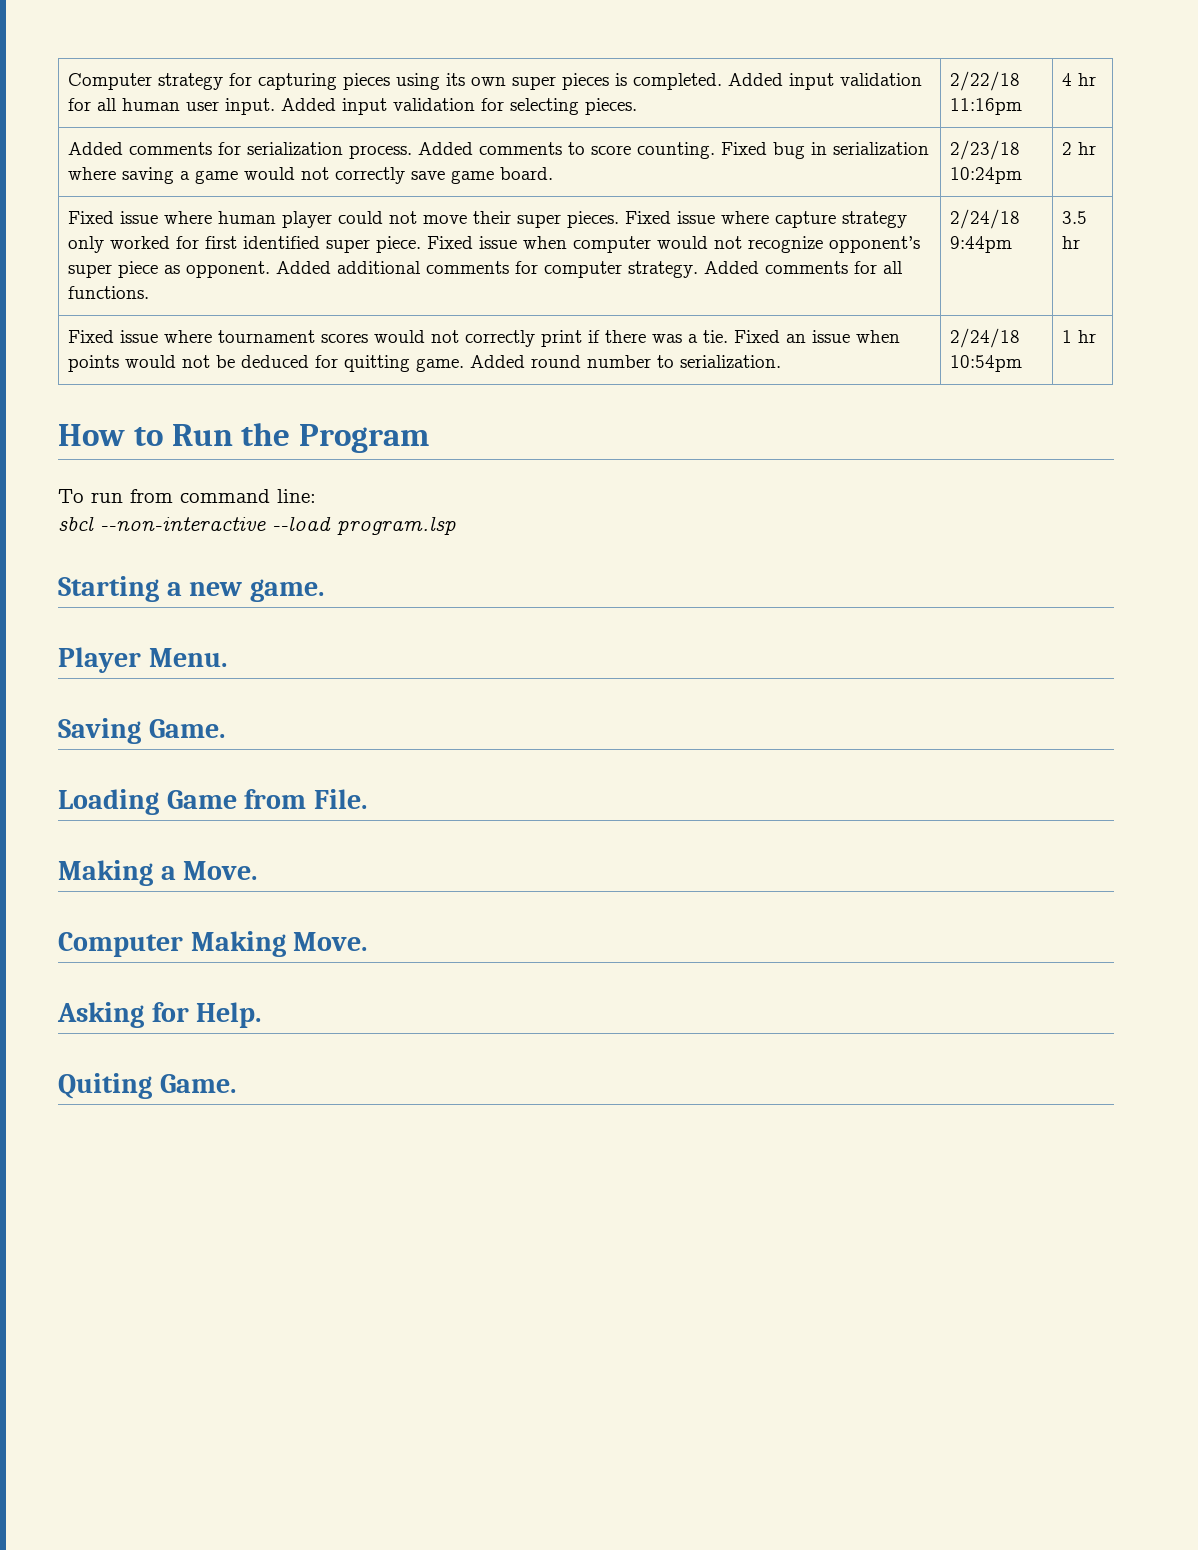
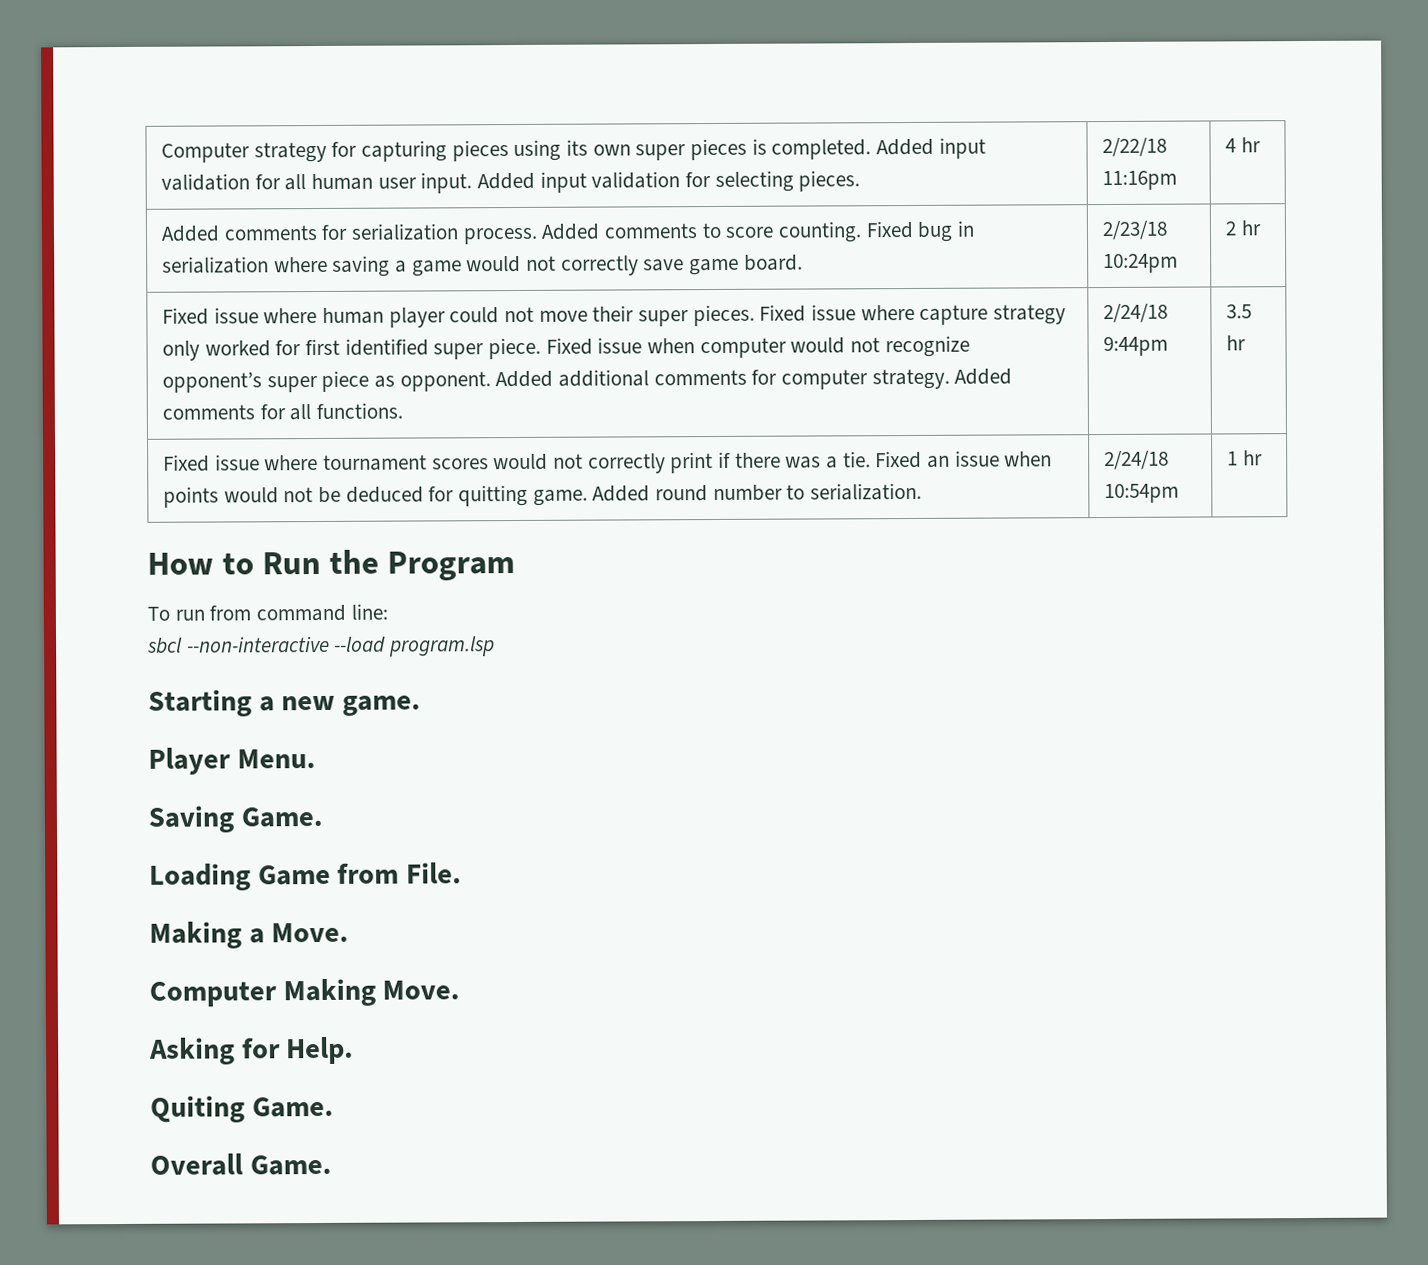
+ Overall Game.

